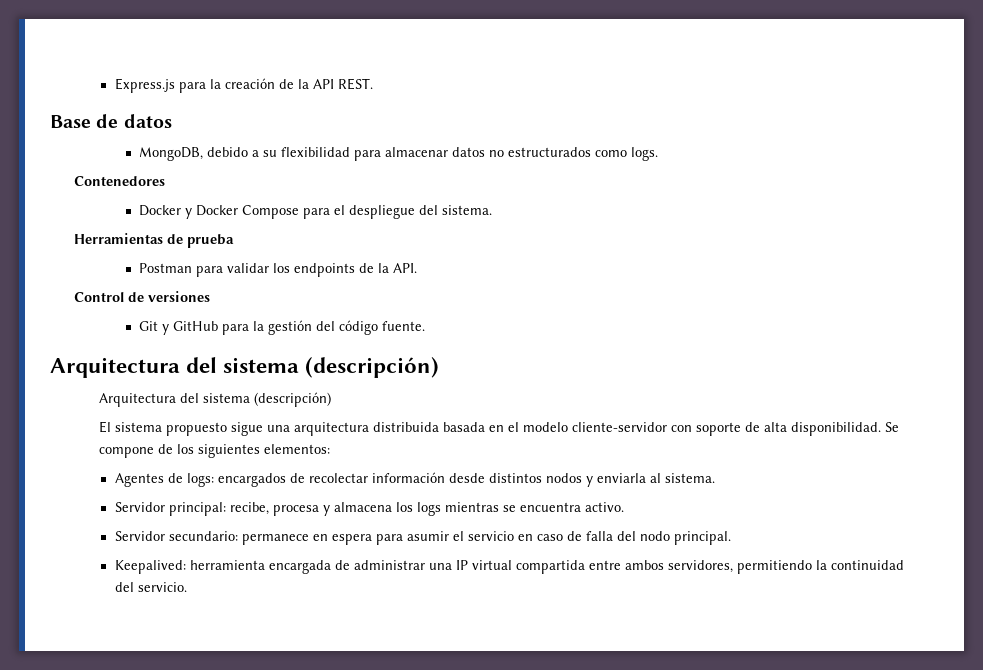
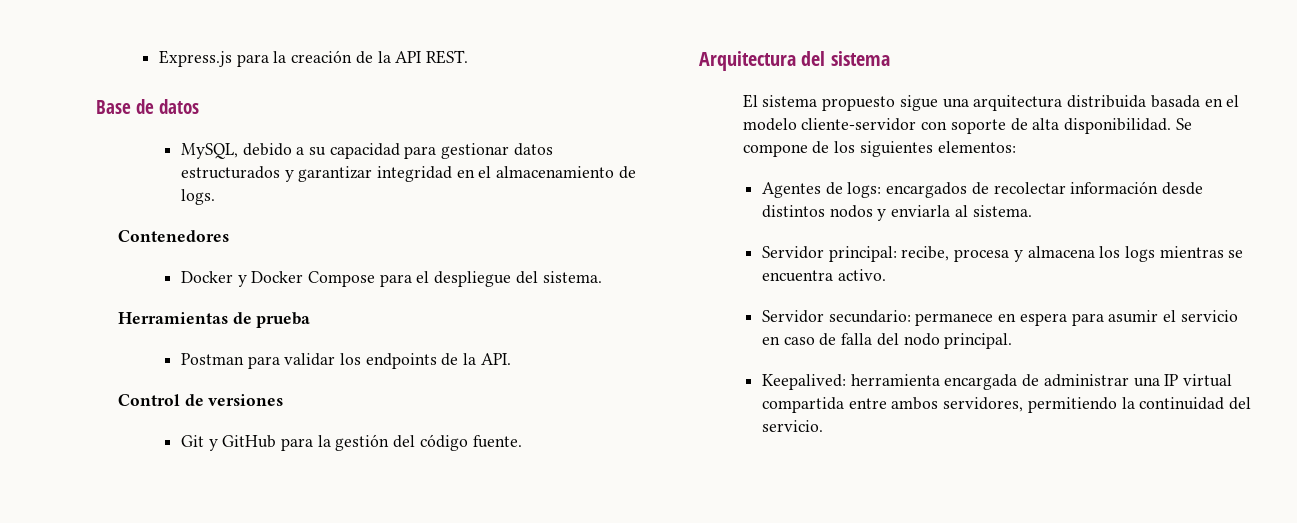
- MongoDB, debido a su flexibilidad para almacenar datos no estructurados como logs.
+ MySQL, debido a su capacidad para gestionar datos estructurados y garantizar integridad en el almacenamiento de logs.
  Git y GitHub para la gestión del código fuente.
- Arquitectura del sistema (descripción)
- Arquitectura del sistema (descripción)
+ Arquitectura del sistema

